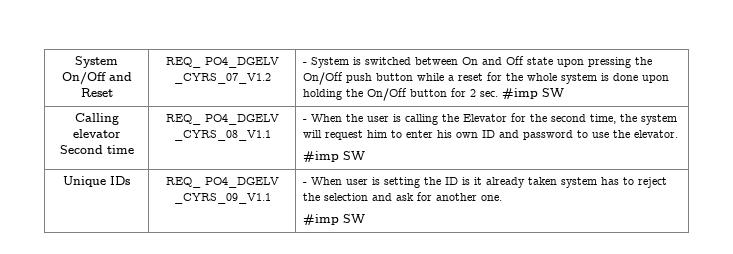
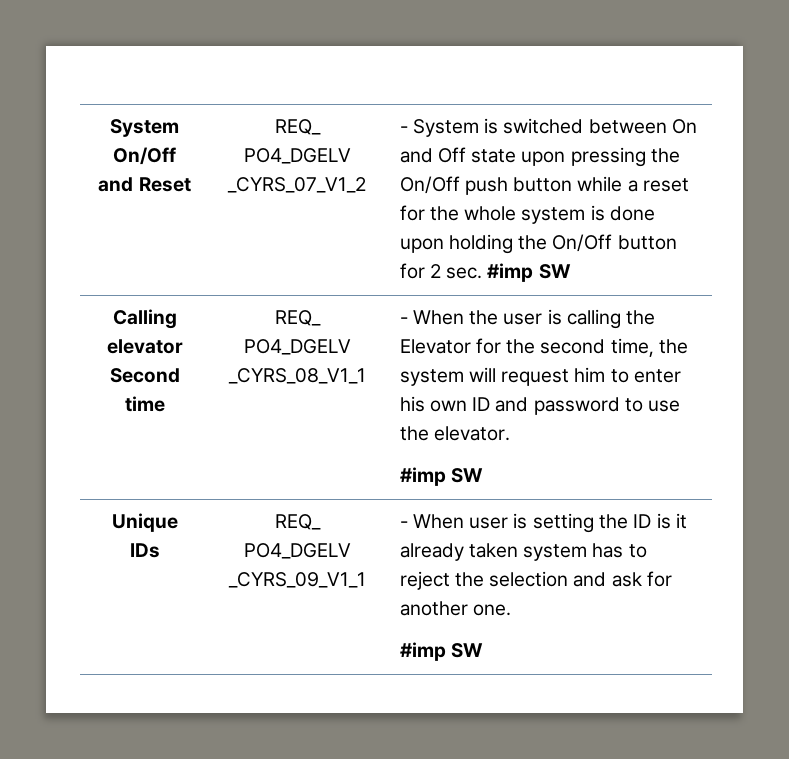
- REQ_ PO4_DGELV _CYRS_07_V1.2
+ REQ_ PO4_DGELV _CYRS_07_V1_2
- Calling elevator Second time | REQ_ PO4_DGELV _CYRS_08_V1.1 | - When the user is calling the Elevator for the second time, the system will request him to enter his own ID and password to use the elevator.
+ Calling elevator Second time | REQ_ PO4_DGELV _CYRS_08_V1_1 | - When the user is calling the Elevator for the second time, the system will request him to enter his own ID and password to use the elevator.
- Unique IDs | REQ_ PO4_DGELV _CYRS_09_V1.1 | - When user is setting the ID is it already taken system has to reject the selection and ask for another one.
+ Unique IDs | REQ_ PO4_DGELV _CYRS_09_V1_1 | - When user is setting the ID is it already taken system has to reject the selection and ask for another one.

